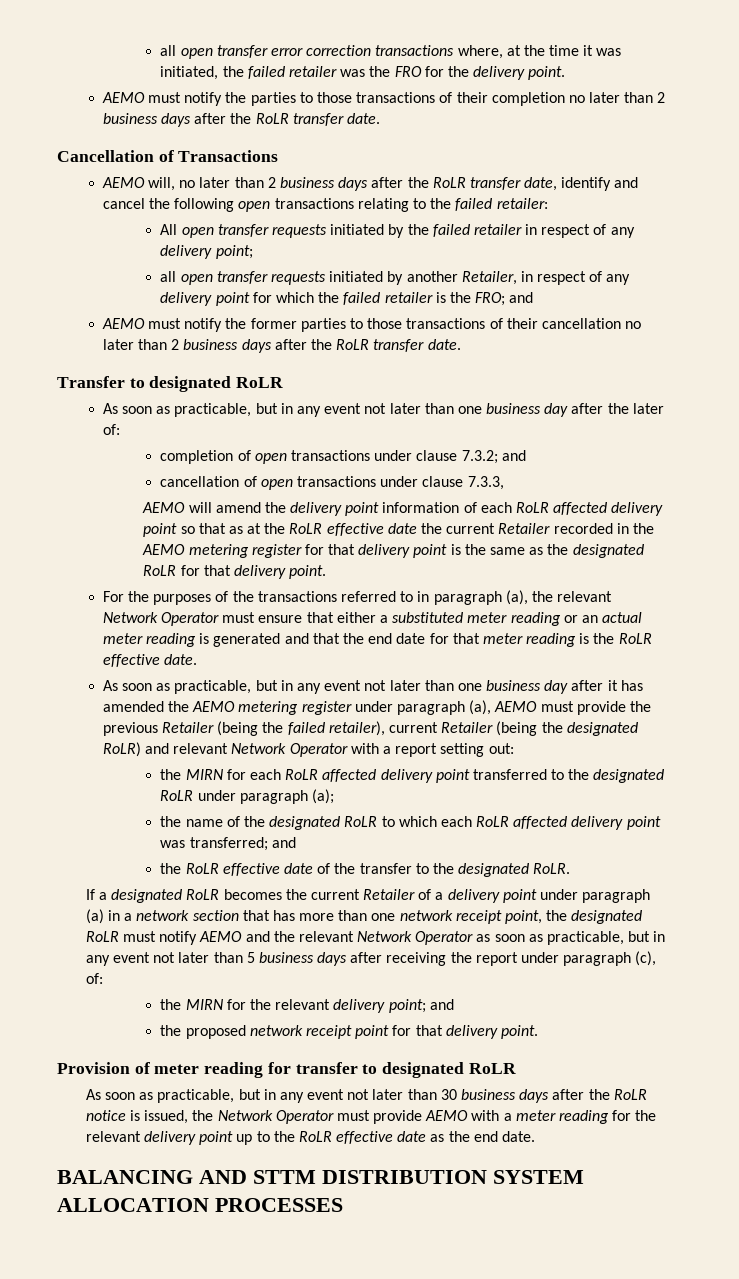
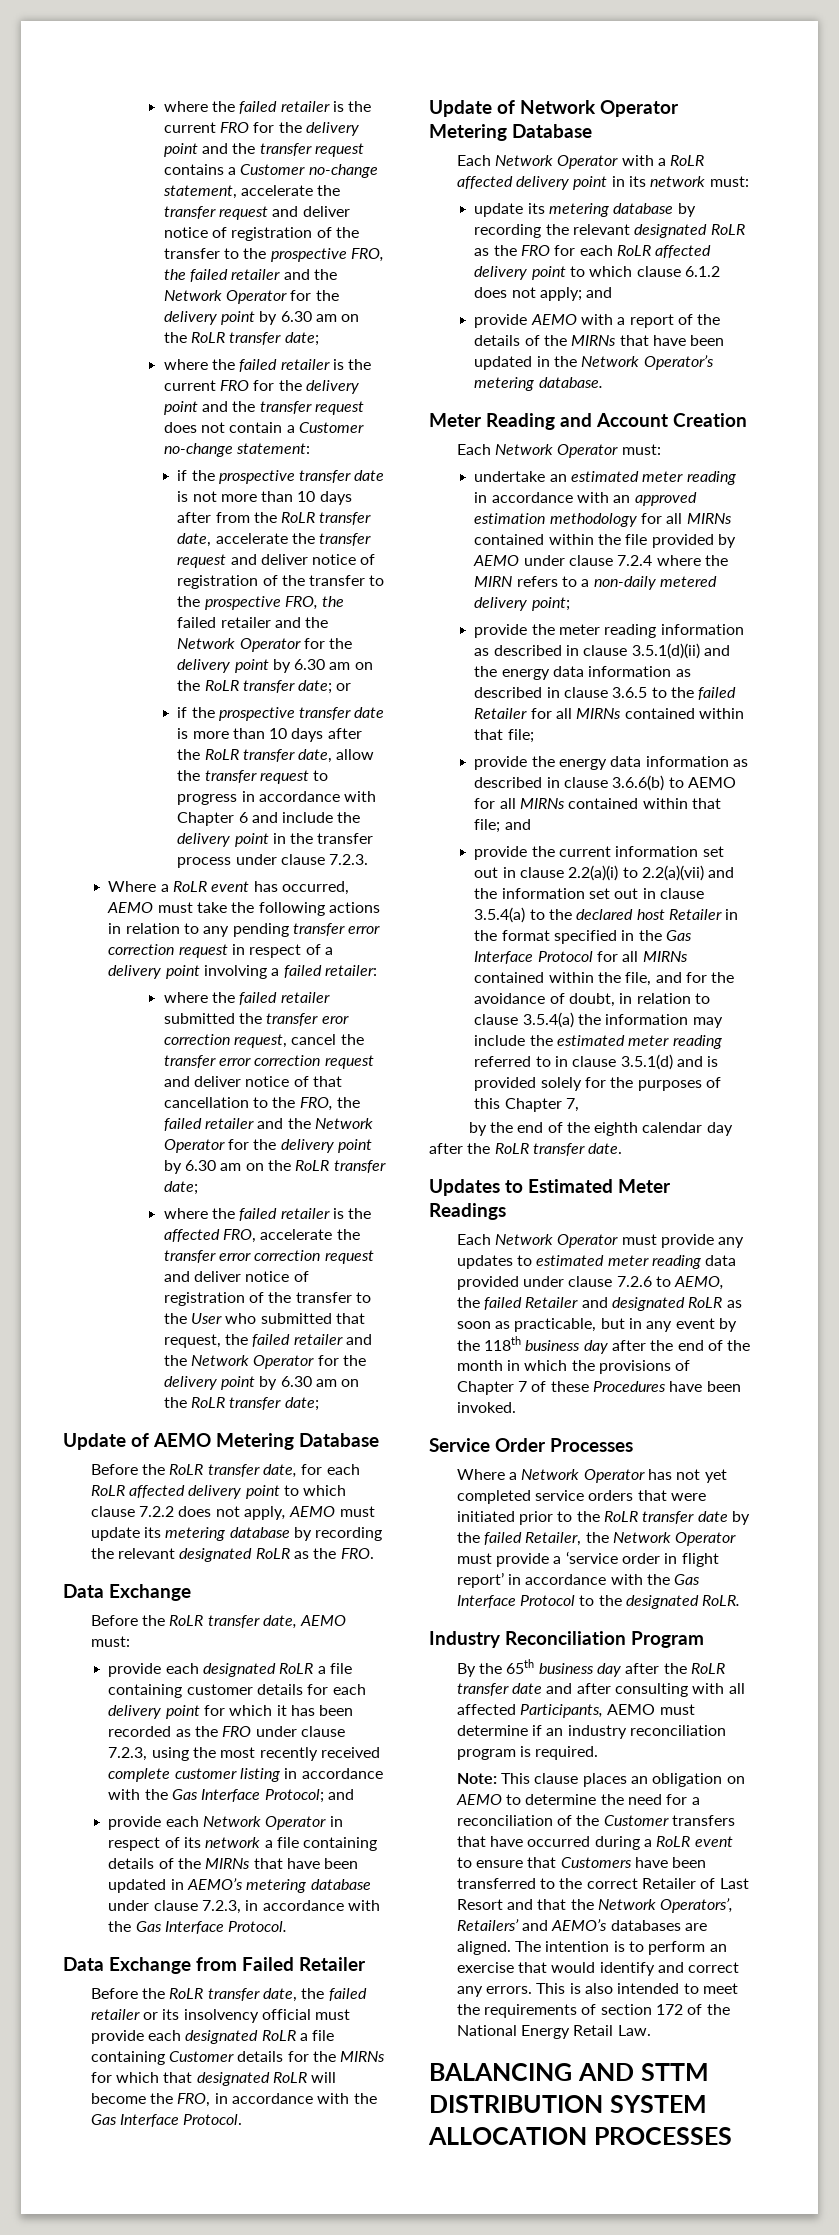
- all open transfer error correction transactions where, at the time it was initiated, the failed retailer was the FRO for the delivery point.
- AEMO must notify the parties to those transactions of their completion no later than 2 business days after the RoLR transfer date.
- Cancellation of Transactions
- AEMO will, no later than 2 business days after the RoLR transfer date, identify and cancel the following open transactions relating to the failed retailer:
- All open transfer requests initiated by the failed retailer in respect of any delivery point;
- all open transfer requests initiated by another Retailer, in respect of any delivery point for which the failed retailer is the FRO; and
- AEMO must notify the former parties to those transactions of their cancellation no later than 2 business days after the RoLR transfer date.
- Transfer to designated RoLR
- As soon as practicable, but in any event not later than one business day after the later of:
- completion of open transactions under clause 7.3.2; and
- cancellation of open transactions under clause 7.3.3,
- AEMO will amend the delivery point information of each RoLR affected delivery point so that as at the RoLR effective date the current Retailer recorded in the AEMO metering register for that delivery point is the same as the designated RoLR for that delivery point.
- For the purposes of the transactions referred to in paragraph (a), the relevant Network Operator must ensure that either a substituted meter reading or an actual meter reading is generated and that the end date for that meter reading is the RoLR effective date.
- As soon as practicable, but in any event not later than one business day after it has amended the AEMO metering register under paragraph (a), AEMO must provide the previous Retailer (being the failed retailer), current Retailer (being the designated RoLR) and relevant Network Operator with a report setting out:
- the MIRN for each RoLR affected delivery point transferred to the designated RoLR under paragraph (a);
- the name of the designated RoLR to which each RoLR affected delivery point was transferred; and
- the RoLR effective date of the transfer to the designated RoLR.
- If a designated RoLR becomes the current Retailer of a delivery point under paragraph (a) in a network section that has more than one network receipt point, the designated RoLR must notify AEMO and the relevant Network Operator as soon as practicable, but in any event not later than 5 business days after receiving the report under paragraph (c), of:
- the MIRN for the relevant delivery point; and
- the proposed network receipt point for that delivery point.
- Provision of meter reading for transfer to designated RoLR
- As soon as practicable, but in any event not later than 30 business days after the RoLR notice is issued, the Network Operator must provide AEMO with a meter reading for the relevant delivery point up to the RoLR effective date as the end date.
+ where the failed retailer is the current FRO for the delivery point and the transfer request contains a Customer no-change statement, accelerate the transfer request and deliver notice of registration of the transfer to the prospective FRO, the failed retailer and the Network Operator for the delivery point by 6.30 am on the RoLR transfer date;
+ where the failed retailer is the current FRO for the delivery point and the transfer request does not contain a Customer no-change statement:
+ if the prospective transfer date is not more than 10 days after from the RoLR transfer date, accelerate the transfer request and deliver notice of registration of the transfer to the prospective FRO, the failed retailer and the Network Operator for the delivery point by 6.30 am on the RoLR transfer date; or
+ if the prospective transfer date is more than 10 days after the RoLR transfer date, allow the transfer request to progress in accordance with Chapter 6 and include the delivery point in the transfer process under clause 7.2.3.
+ Where a RoLR event has occurred, AEMO must take the following actions in relation to any pending transfer error correction request in respect of a delivery point involving a failed retailer:
+ where the failed retailer submitted the transfer eror correction request, cancel the transfer error correction request and deliver notice of that cancellation to the FRO, the failed retailer and the Network Operator for the delivery point by 6.30 am on the RoLR transfer date;
+ where the failed retailer is the affected FRO, accelerate the transfer error correction request and deliver notice of registration of the transfer to the User who submitted that request, the failed retailer and the Network Operator for the delivery point by 6.30 am on the RoLR transfer date;
+ Update of AEMO Metering Database
+ Before the RoLR transfer date, for each RoLR affected delivery point to which clause 7.2.2 does not apply, AEMO must update its metering database by recording the relevant designated RoLR as the FRO.
+ Data Exchange
+ Before the RoLR transfer date, AEMO must:
+ provide each designated RoLR a file containing customer details for each delivery point for which it has been recorded as the FRO under clause 7.2.3, using the most recently received complete customer listing in accordance with the Gas Interface Protocol; and
+ provide each Network Operator in respect of its network a file containing details of the MIRNs that have been updated in AEMO’s metering database under clause 7.2.3, in accordance with the Gas Interface Protocol.
+ Data Exchange from Failed Retailer
+ Before the RoLR transfer date, the failed retailer or its insolvency official must provide each designated RoLR a file containing Customer details for the MIRNs for which that designated RoLR will become the FRO, in accordance with the Gas Interface Protocol.
+ Update of Network Operator Metering Database
+ Each Network Operator with a RoLR affected delivery point in its network must:
+ update its metering database by recording the relevant designated RoLR as the FRO for each RoLR affected delivery point to which clause 6.1.2 does not apply; and
+ provide AEMO with a report of the details of the MIRNs that have been updated in the Network Operator’s metering database.
+ Meter Reading and Account Creation
+ Each Network Operator must:
+ undertake an estimated meter reading in accordance with an approved estimation methodology for all MIRNs contained within the file provided by AEMO under clause 7.2.4 where the MIRN refers to a non-daily metered delivery point;
+ provide the meter reading information as described in clause 3.5.1(d)(ii) and the energy data information as described in clause 3.6.5 to the failed Retailer for all MIRNs contained within that file;
+ provide the energy data information as described in clause 3.6.6(b) to AEMO for all MIRNs contained within that file; and
+ provide the current information set out in clause 2.2(a)(i) to 2.2(a)(vii) and the information set out in clause 3.5.4(a) to the declared host Retailer in the format specified in the Gas Interface Protocol for all MIRNs contained within the file, and for the avoidance of doubt, in relation to clause 3.5.4(a) the information may include the estimated meter reading referred to in clause 3.5.1(d) and is provided solely for the purposes of this Chapter 7,
+ by the end of the eighth calendar day after the RoLR transfer date.
+ Updates to Estimated Meter Readings
+ Each Network Operator must provide any updates to estimated meter reading data provided under clause 7.2.6 to AEMO, the failed Retailer and designated RoLR as soon as practicable, but in any event by the 118th business day after the end of the month in which the provisions of Chapter 7 of these Procedures have been invoked.
+ Service Order Processes
+ Where a Network Operator has not yet completed service orders that were initiated prior to the RoLR transfer date by the failed Retailer, the Network Operator must provide a ‘service order in flight report’ in accordance with the Gas Interface Protocol to the designated RoLR.
+ Industry Reconciliation Program
+ By the 65th business day after the RoLR transfer date and after consulting with all affected Participants, AEMO must determine if an industry reconciliation program is required.
+ Note: This clause places an obligation on AEMO to determine the need for a reconciliation of the Customer transfers that have occurred during a RoLR event to ensure that Customers have been transferred to the correct Retailer of Last Resort and that the Network Operators’, Retailers’ and AEMO’s databases are aligned. The intention is to perform an exercise that would identify and correct any errors. This is also intended to meet the requirements of section 172 of the National Energy Retail Law.

